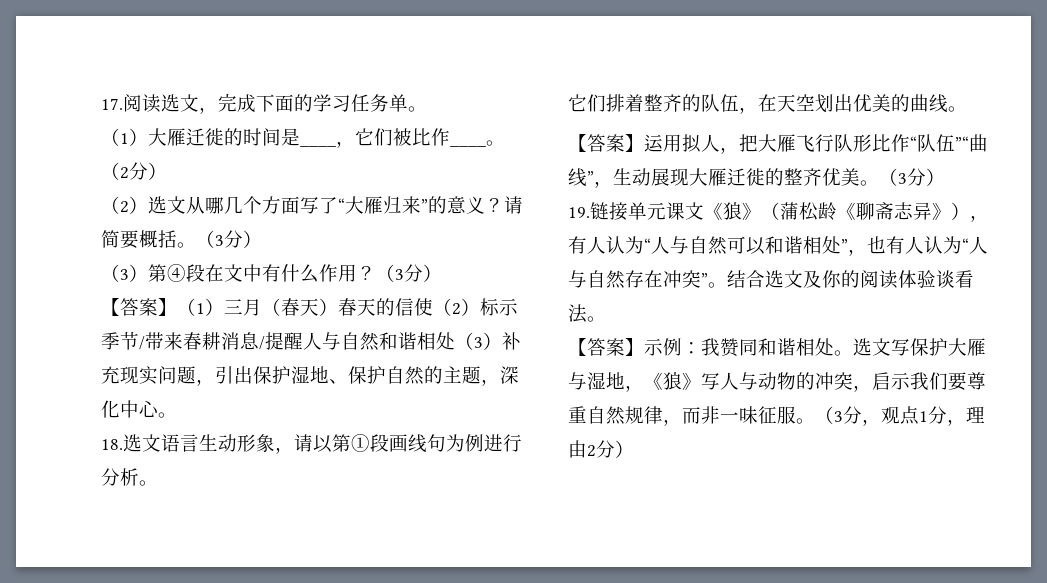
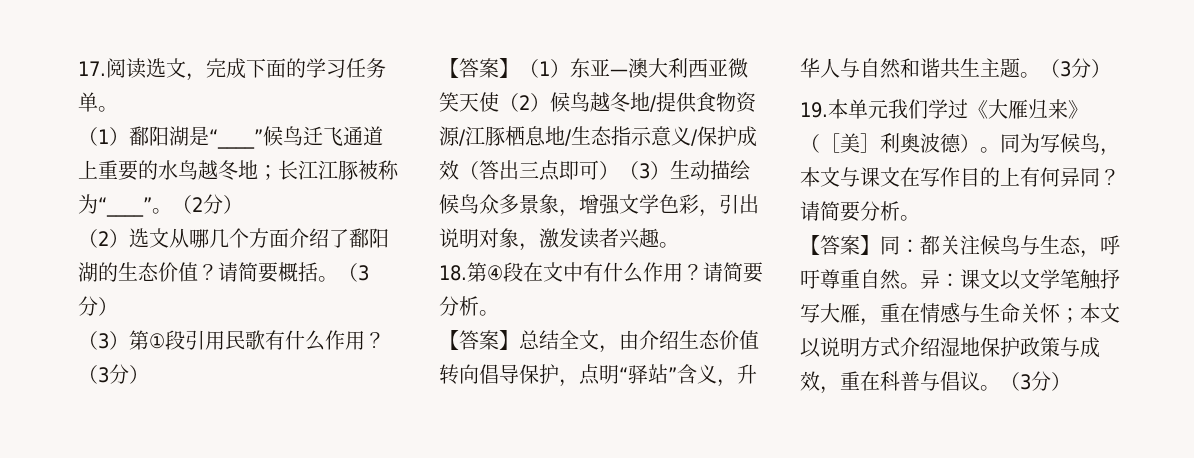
- （1）大雁迁徙的时间是____，它们被比作____。
+ （1）鄱阳湖是“____”候鸟迁飞通道上重要的水鸟越冬地；长江江豚被称为“____”。
- （2）选文从哪几个方面写了“大雁归来”的意义？
+ （2）选文从哪几个方面介绍了鄱阳湖的生态价值？
- （3）第④段在文中有什么作用？
+ （3）第①段引用民歌有什么作用？
- 【答案】（1）三月（春天）春天的信使（2）标示季节/带来春耕消息/提醒人与自然和谐相处（3）补充现实问题，引出保护湿地、保护自然的主题，深化中心。
- 18.选文语言生动形象，请以第①段画线句为例进行分析。
- 它们排着整齐的队伍，在天空划出优美的曲线。
- 【答案】运用拟人，把大雁飞行队形比作“队伍”“曲线”，生动展现大雁迁徙的整齐优美。（3分）
- 19.链接单元课文《狼》（蒲松龄《聊斋志异》），有人认为“人与自然可以和谐相处”，也有人认为“人与自然存在冲突”。结合选文及你的阅读体验谈看法。
- 【答案】示例：我赞同和谐相处。选文写保护大雁与湿地，《狼》写人与动物的冲突，启示我们要尊重自然规律，而非一味征服。（3分，观点1分，理由2分）
+ 【答案】（1）东亚—澳大利西亚微笑天使（2）候鸟越冬地/提供食物资源/江豚栖息地/生态指示意义/保护成效（答出三点即可）（3）生动描绘候鸟众多景象，增强文学色彩，引出说明对象，激发读者兴趣。
+ 18.第④段在文中有什么作用？请简要分析。
+ 【答案】总结全文，由介绍生态价值转向倡导保护，点明“驿站”含义，升华人与自然和谐共生主题。（3分）
+ 19.本单元我们学过《大雁归来》（［美］利奥波德）。同为写候鸟，本文与课文在写作目的上有何异同？请简要分析。
+ 【答案】同：都关注候鸟与生态，呼吁尊重自然。异：课文以文学笔触抒写大雁，重在情感与生命关怀；本文以说明方式介绍湿地保护政策与成效，重在科普与倡议。（3分）

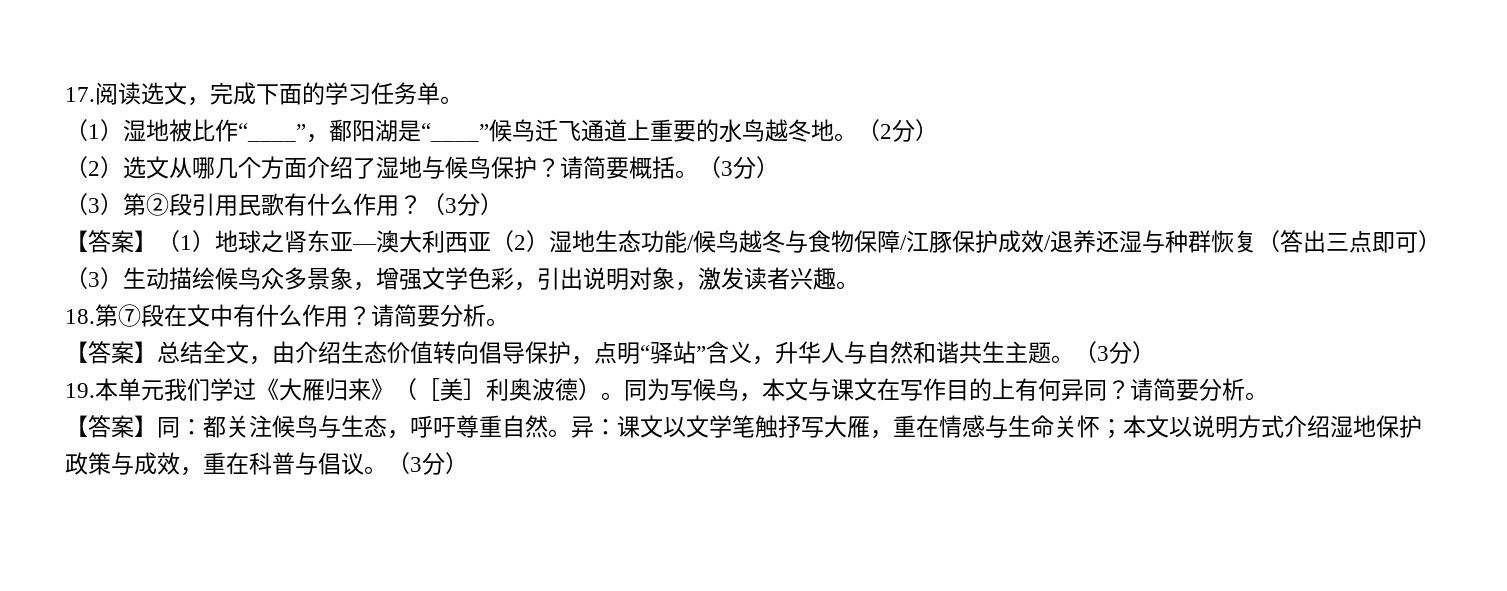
- （1）鄱阳湖是“____”候鸟迁飞通道上重要的水鸟越冬地；长江江豚被称为“____”。
+ （1）湿地被比作“____”，鄱阳湖是“____”候鸟迁飞通道上重要的水鸟越冬地。
- （2）选文从哪几个方面介绍了鄱阳湖的生态价值？
+ （2）选文从哪几个方面介绍了湿地与候鸟保护？
- （3）第①段引用民歌有什么作用？
+ （3）第②段引用民歌有什么作用？
- 【答案】（1）东亚—澳大利西亚微笑天使（2）候鸟越冬地/提供食物资源/江豚栖息地/生态指示意义/保护成效（答出三点即可）（3）生动描绘候鸟众多景象，增强文学色彩，引出说明对象，激发读者兴趣。
+ 【答案】（1）地球之肾东亚—澳大利西亚（2）湿地生态功能/候鸟越冬与食物保障/江豚保护成效/退养还湿与种群恢复（答出三点即可）（3）生动描绘候鸟众多景象，增强文学色彩，引出说明对象，激发读者兴趣。
- 18.第④段在文中有什么作用？
+ 18.第⑦段在文中有什么作用？

